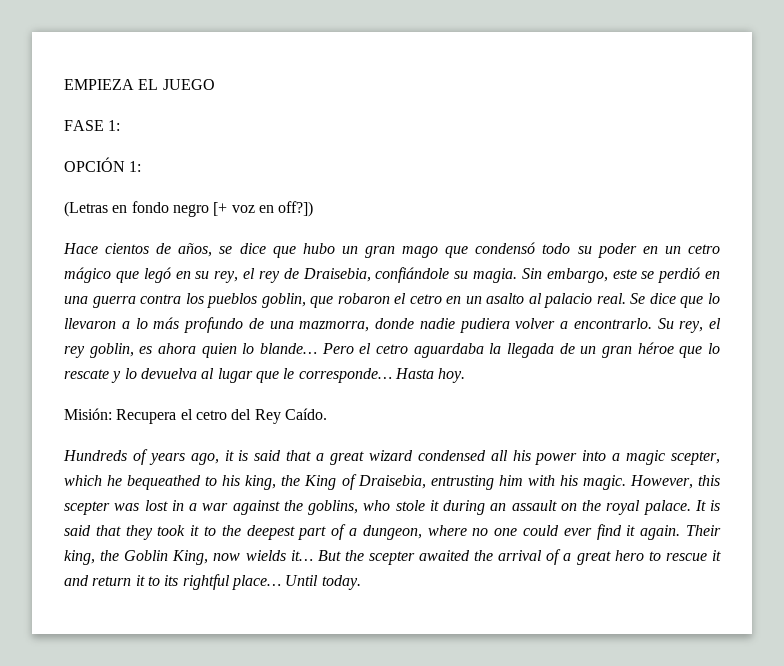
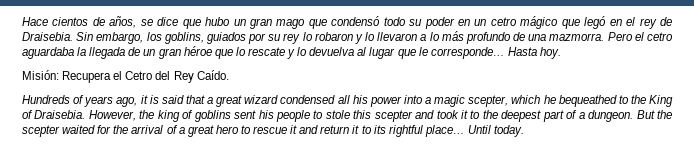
- EMPIEZA EL JUEGO
- FASE 1:
- OPCIÓN 1:
- (Letras en fondo negro [+ voz en off?])
- Hace cientos de años, se dice que hubo un gran mago que condensó todo su poder en un cetro mágico que legó en su rey, el rey de Draisebia, confiándole su magia. Sin embargo, este se perdió en una guerra contra los pueblos goblin, que robaron el cetro en un asalto al palacio real. Se dice que lo llevaron a lo más profundo de una mazmorra, donde nadie pudiera volver a encontrarlo. Su rey, el rey goblin, es ahora quien lo blande…
+ Hace cientos de años, se dice que hubo un gran mago que condensó todo su poder en un cetro mágico que legó en el rey de Draisebia. Sin embargo, los goblins, guiados por su rey lo robaron y lo llevaron a lo más profundo de una mazmorra.
- Misión: Recupera el cetro del Rey Caído.
+ Misión: Recupera el Cetro del Rey Caído.
- Hundreds of years ago, it is said that a great wizard condensed all his power into a magic scepter, which he bequeathed to his king, the King of Draisebia, entrusting him with his magic. However, this scepter was lost in a war against the goblins, who stole it during an assault on the royal palace. It is said that they took it to the deepest part of a dungeon, where no one could ever find it again. Their king, the Goblin King, now wields it…
+ Hundreds of years ago, it is said that a great wizard condensed all his power into a magic scepter, which he bequeathed to the King of Draisebia. However, the king of goblins sent his people to stole this scepter and took it to the deepest part of a dungeon.
- But the scepter awaited the arrival of a great hero to rescue it and return it to its rightful place…
+ But the scepter waited for the arrival of a great hero to rescue it and return it to its rightful place…

